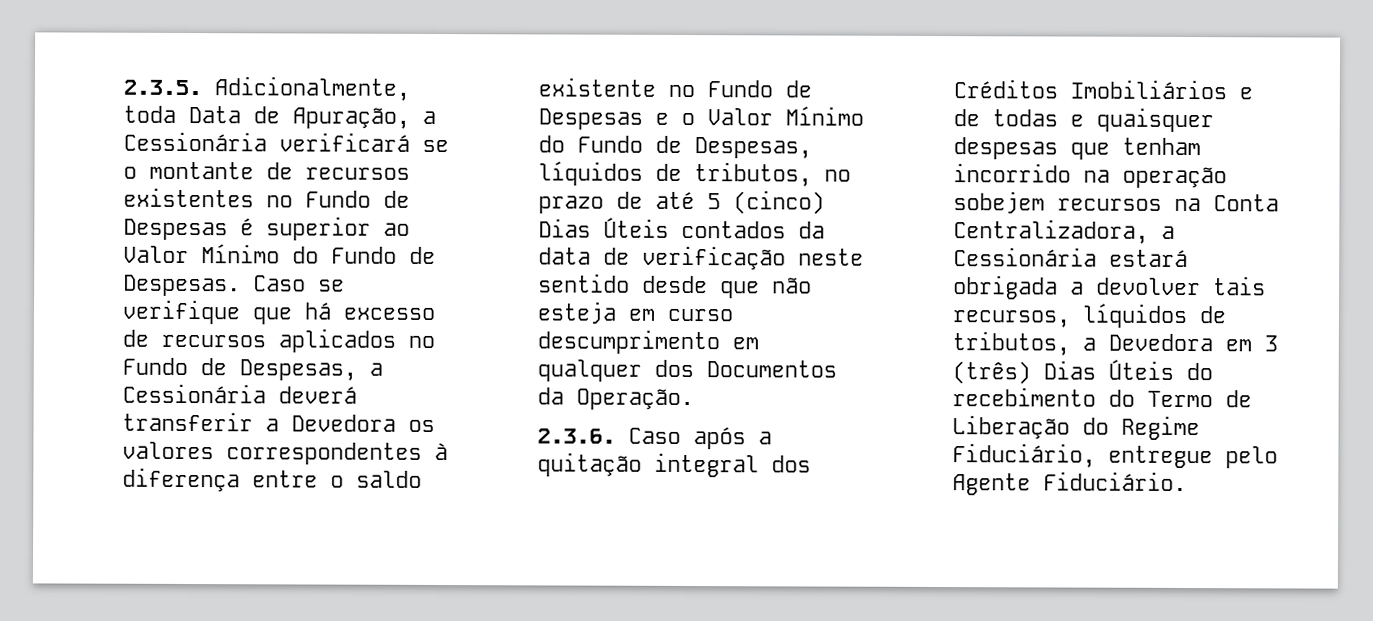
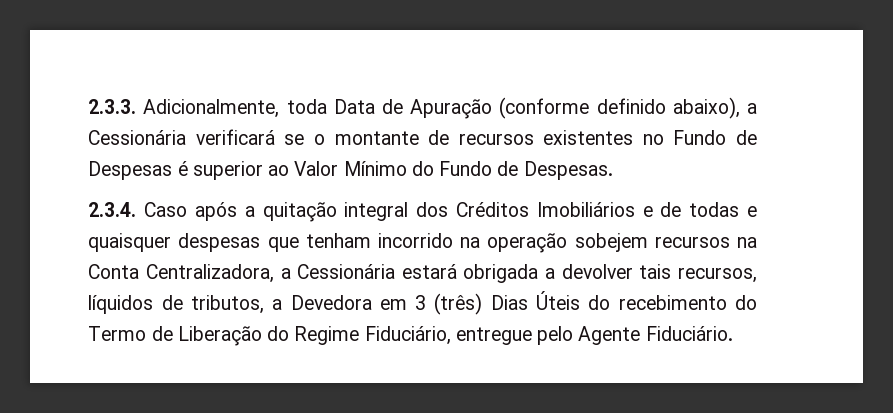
- 2.3.5. Adicionalmente, toda Data de Apuração, a Cessionária verificará se o montante de recursos existentes no Fundo de Despesas é superior ao Valor Mínimo do Fundo de Despesas. Caso se verifique que há excesso de recursos aplicados no Fundo de Despesas, a Cessionária deverá transferir a Devedora os valores correspondentes à diferença entre o saldo existente no Fundo de Despesas e o Valor Mínimo do Fundo de Despesas, líquidos de tributos, no prazo de até 5 (cinco) Dias Úteis contados da data de verificação neste sentido desde que não esteja em curso descumprimento em qualquer dos Documentos da Operação.
- 2.3.6. Caso após a quitação integral dos Créditos Imobiliários e de todas e quaisquer despesas que tenham incorrido na operação sobejem recursos na Conta Centralizadora, a Cessionária estará obrigada a devolver tais recursos, líquidos de tributos, a Devedora em 3 (três) Dias Úteis do recebimento do Termo de Liberação do Regime Fiduciário, entregue pelo Agente Fiduciário.
+ 2.3.3. Adicionalmente, toda Data de Apuração (conforme definido abaixo), a Cessionária verificará se o montante de recursos existentes no Fundo de Despesas é superior ao Valor Mínimo do Fundo de Despesas.
+ 2.3.4. Caso após a quitação integral dos Créditos Imobiliários e de todas e quaisquer despesas que tenham incorrido na operação sobejem recursos na Conta Centralizadora, a Cessionária estará obrigada a devolver tais recursos, líquidos de tributos, a Devedora em 3 (três) Dias Úteis do recebimento do Termo de Liberação do Regime Fiduciário, entregue pelo Agente Fiduciário.

